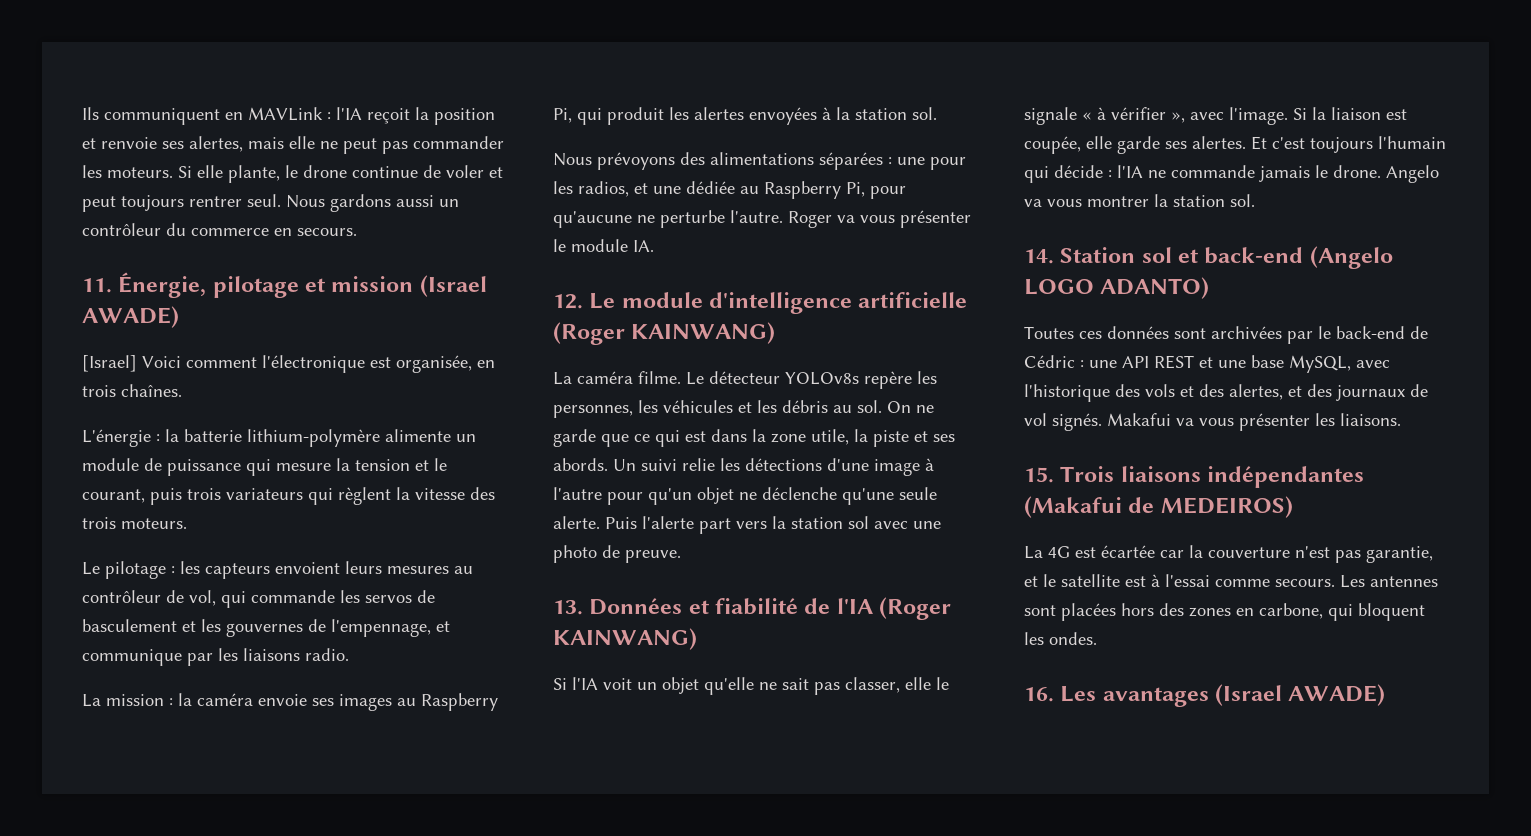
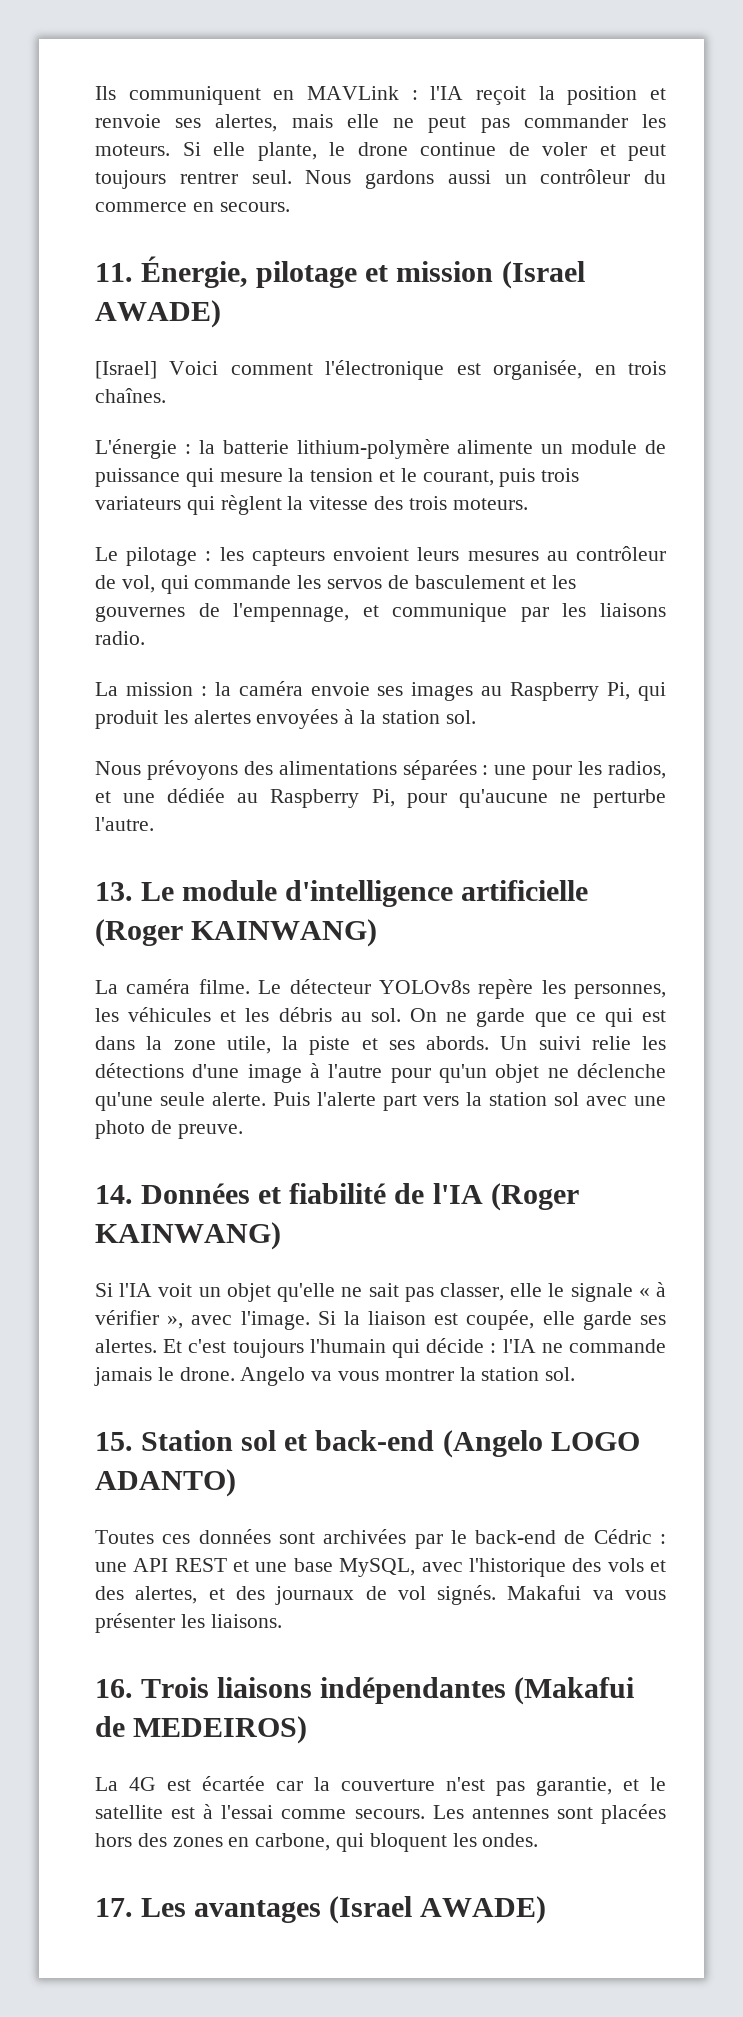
- Nous prévoyons des alimentations séparées : une pour les radios, et une dédiée au Raspberry Pi, pour qu'aucune ne perturbe l'autre. Roger va vous présenter le module IA.
- 12. Le module d'intelligence artificielle (Roger KAINWANG)
+ Nous prévoyons des alimentations séparées : une pour les radios, et une dédiée au Raspberry Pi, pour qu'aucune ne perturbe l'autre.
+ 13. Le module d'intelligence artificielle (Roger KAINWANG)
- 13. Données et fiabilité de l'IA (Roger KAINWANG)
+ 14. Données et fiabilité de l'IA (Roger KAINWANG)
- 14. Station sol et back-end (Angelo LOGO ADANTO)
+ 15. Station sol et back-end (Angelo LOGO ADANTO)
- 15. Trois liaisons indépendantes (Makafui de MEDEIROS)
+ 16. Trois liaisons indépendantes (Makafui de MEDEIROS)
- 16. Les avantages (Israel AWADE)
+ 17. Les avantages (Israel AWADE)

